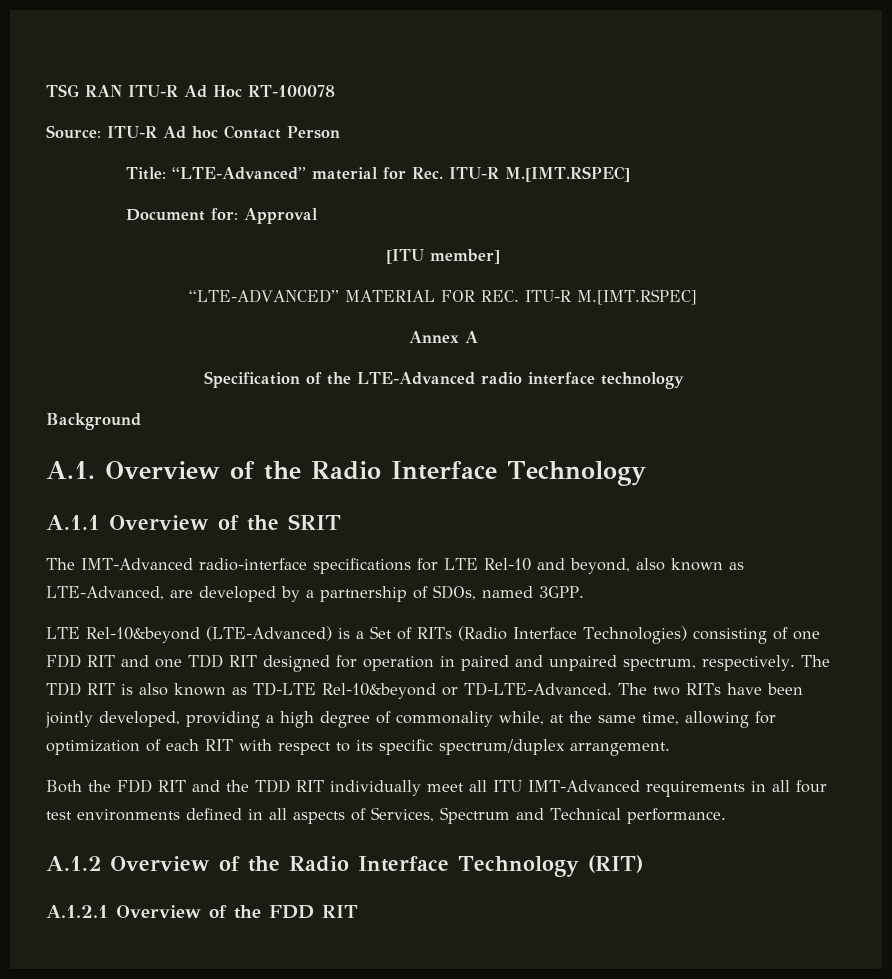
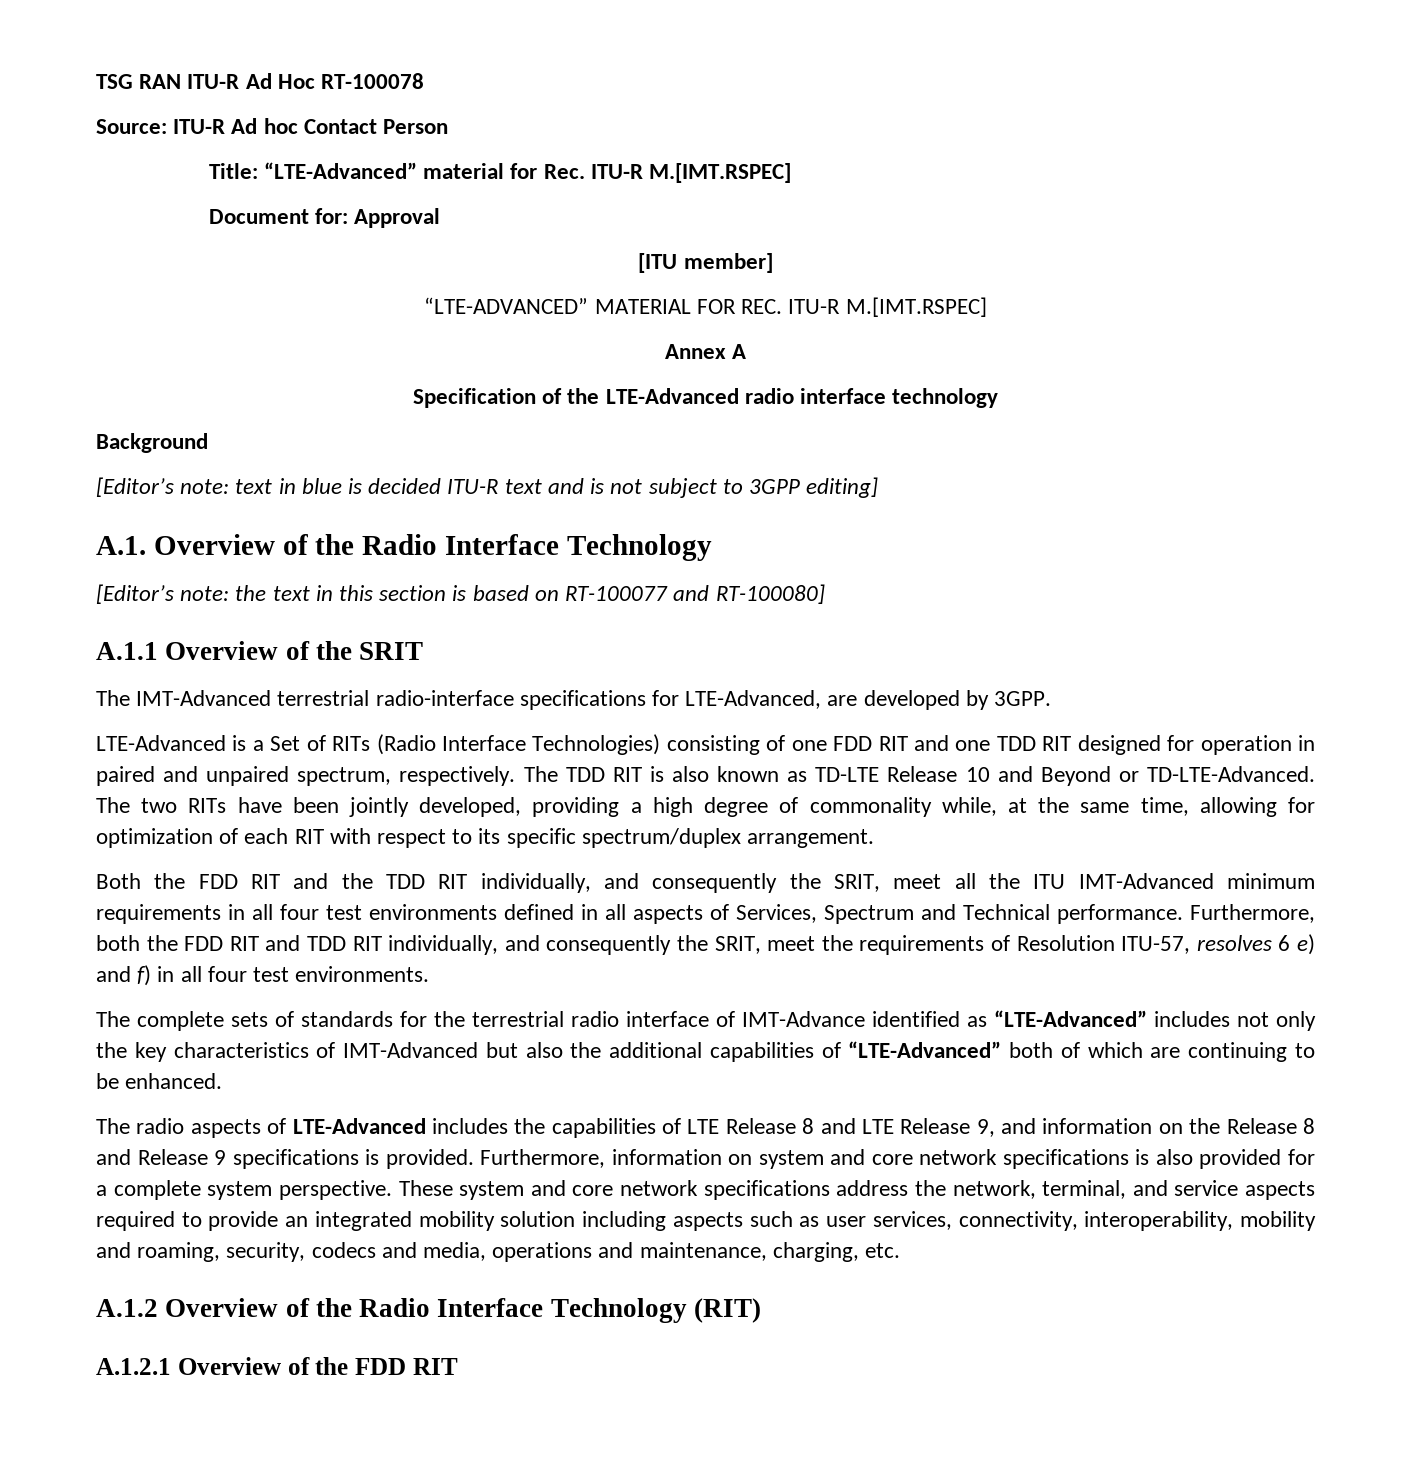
+ [Editor’s note: text in blue is decided ITU-R text and is not subject to 3GPP editing]
+ [Editor’s note: the text in this section is based on RT-100077 and RT-100080]
- The IMT-Advanced radio-interface specifications for LTE Rel-10 and beyond, also known as LTE-Advanced, are developed by a partnership of SDOs, named 3GPP.
- LTE Rel-10&beyond (LTE-Advanced) is a Set of RITs (Radio Interface Technologies) consisting of one FDD RIT and one TDD RIT designed for operation in paired and unpaired spectrum, respectively.
+ The IMT-Advanced terrestrial radio-interface specifications for LTE-Advanced, are developed by 3GPP.
+ LTE-Advanced is a Set of RITs (Radio Interface Technologies) consisting of one FDD RIT and one TDD RIT designed for operation in paired and unpaired spectrum, respectively.
- The TDD RIT is also known as TD-LTE Rel-10&beyond or TD-LTE-Advanced.
+ The TDD RIT is also known as TD-LTE Release 10 and Beyond or TD-LTE-Advanced.
- Both the FDD RIT and the TDD RIT individually meet all ITU IMT-Advanced requirements in all four test environments defined in all aspects of Services, Spectrum and Technical performance.
+ Both the FDD RIT and the TDD RIT individually, and consequently the SRIT, meet all the ITU IMT-Advanced minimum requirements in all four test environments defined in all aspects of Services, Spectrum and Technical performance. Furthermore, both the FDD RIT and TDD RIT individually, and consequently the SRIT, meet the requirements of Resolution ITU-57, resolves 6 e) and f) in all four test environments.
+ The complete sets of standards for the terrestrial radio interface of IMT-Advance identified as “LTE-Advanced” includes not only the key characteristics of IMT-Advanced but also the additional capabilities of “LTE-Advanced” both of which are continuing to be enhanced.
+ The radio aspects of LTE-Advanced includes the capabilities of LTE Release 8 and LTE Release 9, and information on the Release 8 and Release 9 specifications is provided. Furthermore, information on system and core network specifications is also provided for a complete system perspective. These system and core network specifications address the network, terminal, and service aspects required to provide an integrated mobility solution including aspects such as user services, connectivity, interoperability, mobility and roaming, security, codecs and media, operations and maintenance, charging, etc.

